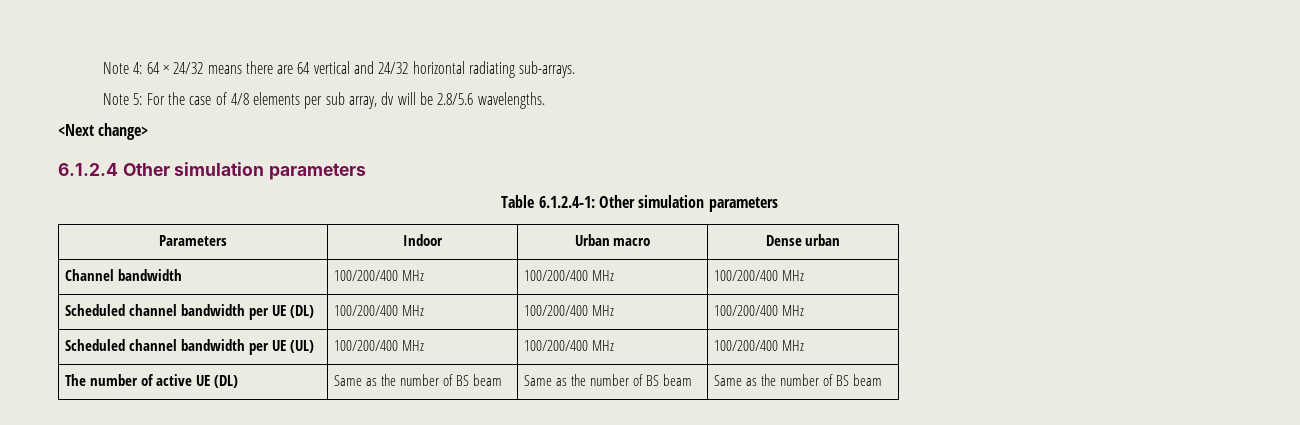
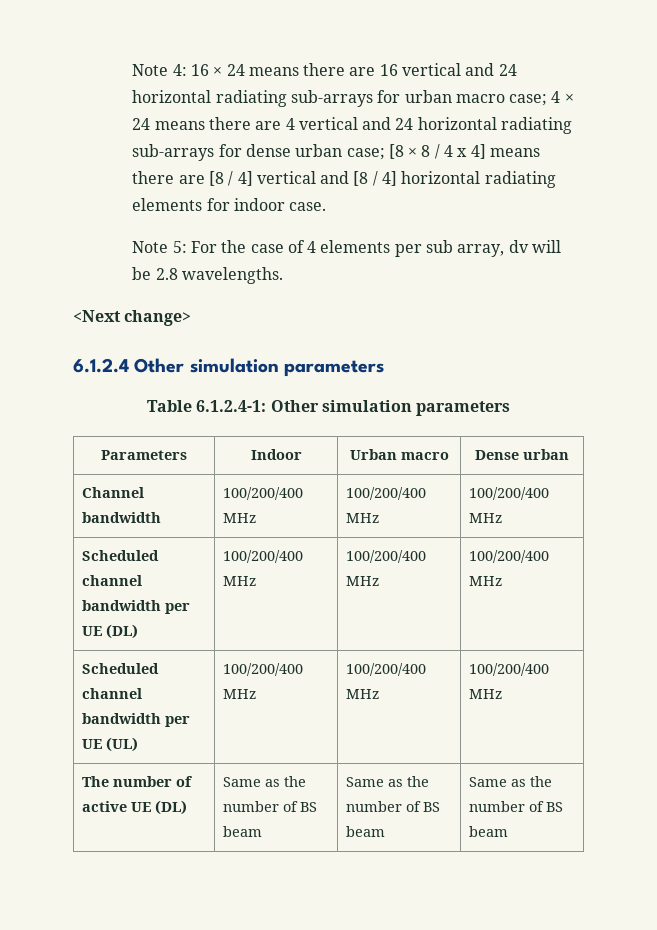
- Note 4: 64 × 24/32 means there are 64 vertical and 24/32 horizontal radiating sub-arrays.
+ Note 4: 16 × 24 means there are 16 vertical and 24 horizontal radiating sub-arrays for urban macro case; 4 × 24 means there are 4 vertical and 24 horizontal radiating sub-arrays for dense urban case; [8 × 8 / 4 x 4] means there are [8 / 4] vertical and [8 / 4] horizontal radiating elements for indoor case.
- Note 5: For the case of 4/8 elements per sub array, dv will be 2.8/5.6 wavelengths.
+ Note 5: For the case of 4 elements per sub array, dv will be 2.8 wavelengths.

